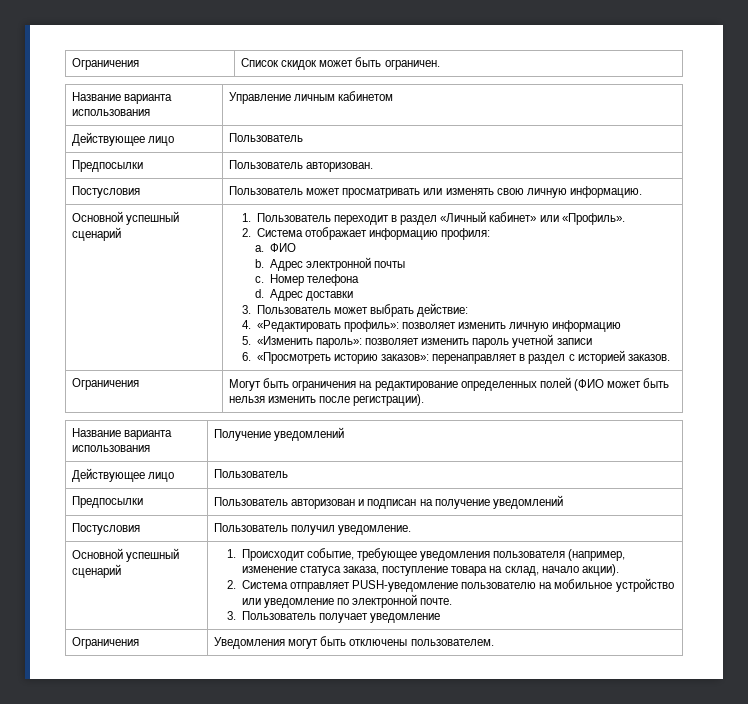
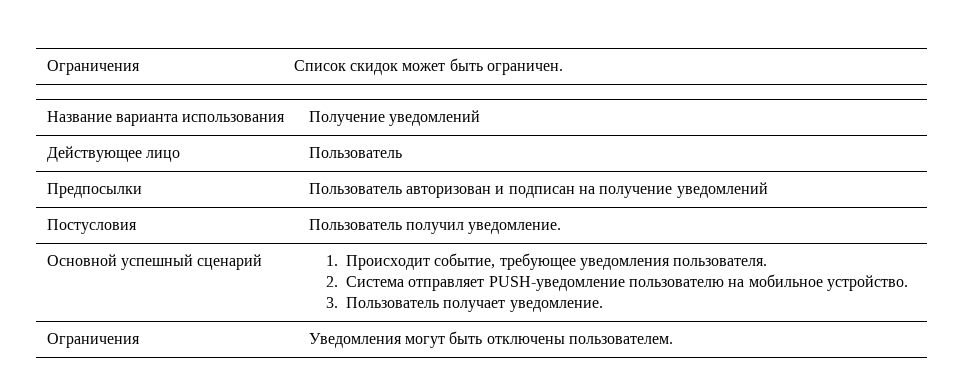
- Название варианта использования | Управление личным кабинетом
- Действующее лицо | Пользователь
- Предпосылки | Пользователь авторизован.
- Постусловия | Пользователь может просматривать или изменять свою личную информацию.
- Основной успешный сценарий | 1. Пользователь переходит в раздел «Личный кабинет» или «Профиль».
- 2. Система отображает информацию профиля:
- a. ФИО
- b. Адрес электронной почты
- c. Номер телефона
- d. Адрес доставки
- 3. Пользователь может выбрать действие:
- 4. «Редактировать профиль»: позволяет изменить личную информацию
- 5. «Изменить пароль»: позволяет изменить пароль учетной записи
- 6. «Просмотреть историю заказов»: перенаправляет в раздел с историей заказов.
- Ограничения | Могут быть ограничения на редактирование определенных полей (ФИО может быть нельзя изменить после регистрации).
- Основной успешный сценарий | 1. Происходит событие, требующее уведомления пользователя (например, изменение статуса заказа, поступление товара на склад, начало акции).
- 2. Система отправляет PUSH-уведомление пользователю на мобильное устройство или уведомление по электронной почте.
- 3. Пользователь получает уведомление
+ Основной успешный сценарий | 1. Происходит событие, требующее уведомления пользователя.
+ 2. Система отправляет PUSH-уведомление пользователю на мобильное устройство.
+ 3. Пользователь получает уведомление.

